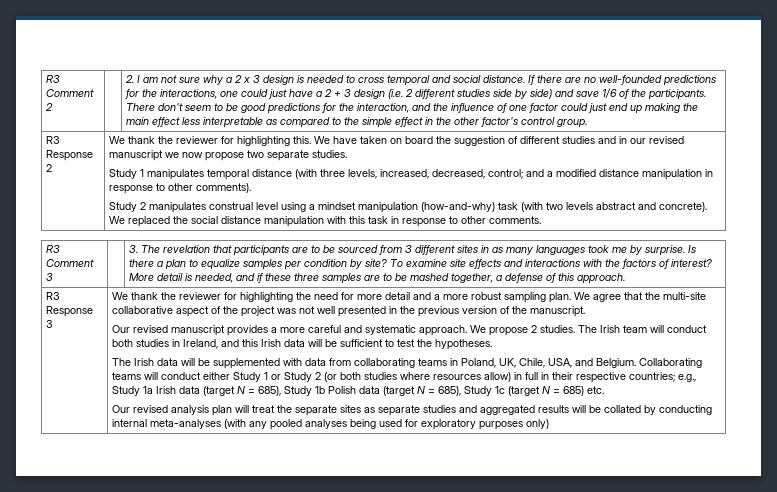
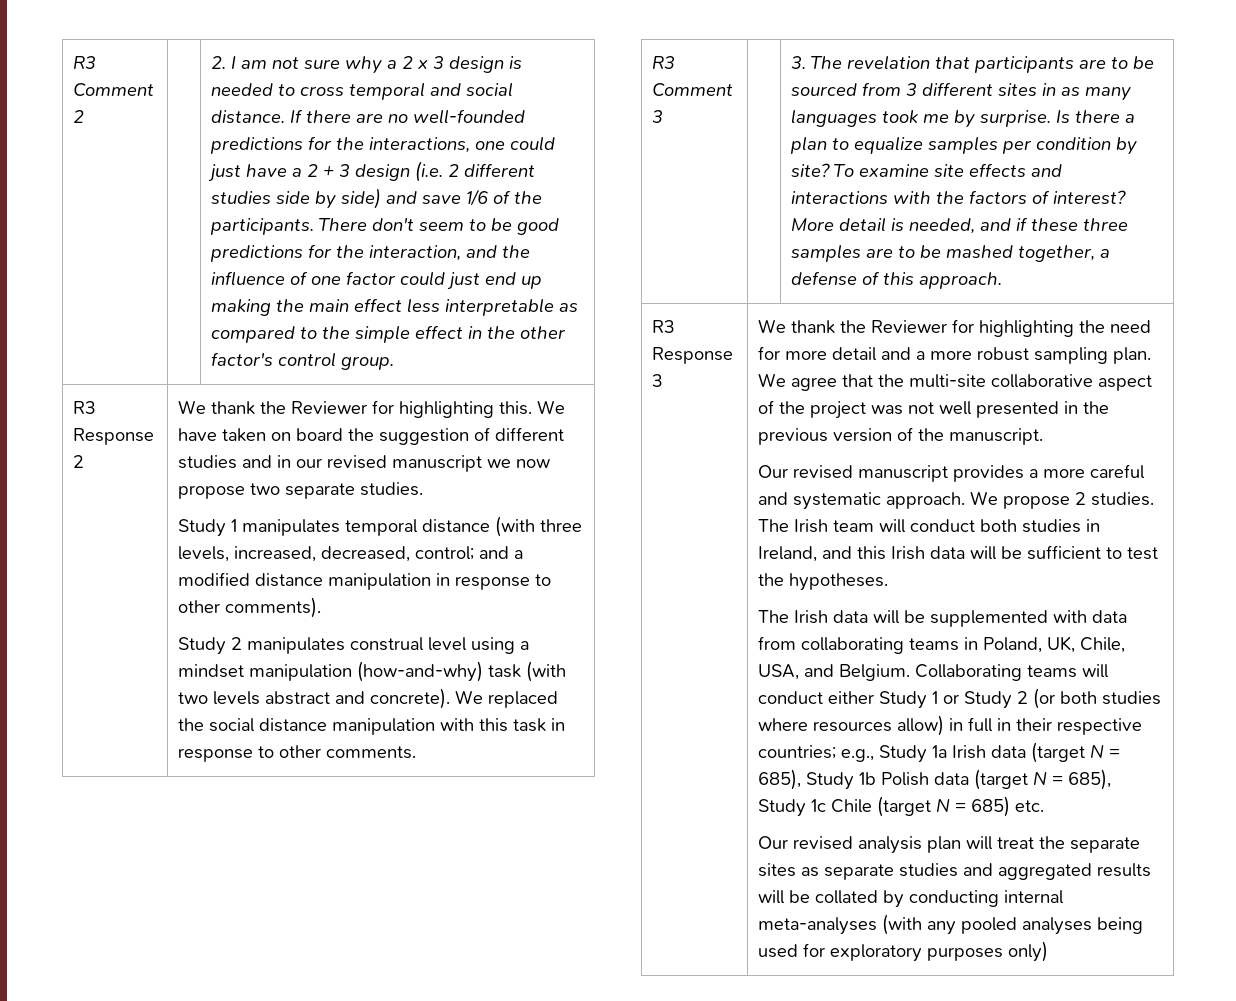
- We thank the reviewer for highlighting this.
+ We thank the Reviewer for highlighting this.
- We thank the reviewer for highlighting the need for more detail and a more robust sampling plan.
+ We thank the Reviewer for highlighting the need for more detail and a more robust sampling plan.
- Collaborating teams will conduct either Study 1 or Study 2 (or both studies where resources allow) in full in their respective countries; e.g., Study 1a Irish data (target N = 685), Study 1b Polish data (target N = 685), Study 1c (target N = 685) etc.
+ Collaborating teams will conduct either Study 1 or Study 2 (or both studies where resources allow) in full in their respective countries; e.g., Study 1a Irish data (target N = 685), Study 1b Polish data (target N = 685), Study 1c Chile (target N = 685) etc.

